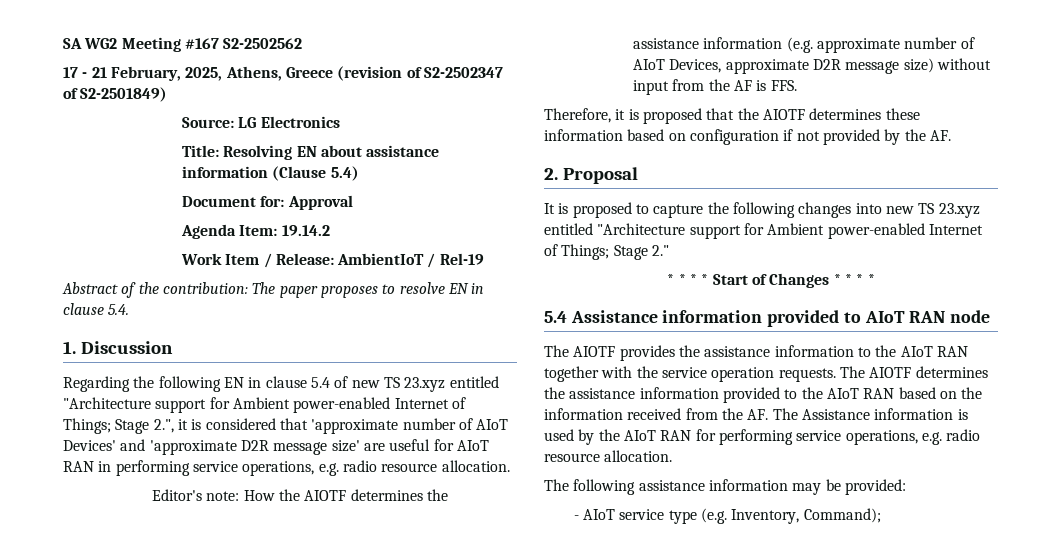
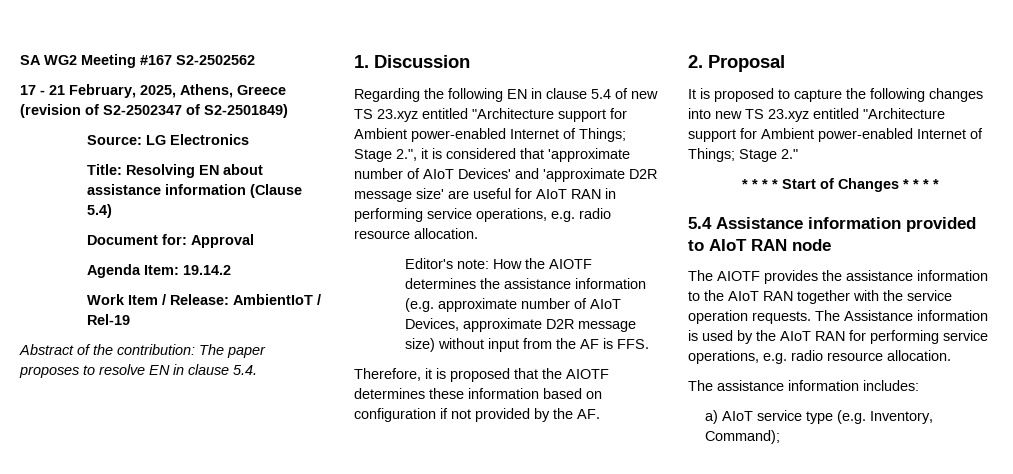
- The AIOTF determines the assistance information provided to the AIoT RAN based on the information received from the AF. The Assistance information is used by the AIoT RAN for performing service operations, e.g. radio resource allocation.
+ The Assistance information is used by the AIoT RAN for performing service operations, e.g. radio resource allocation.
- The following assistance information may be provided:
- - AIoT service type (e.g. Inventory, Command);
+ The assistance information includes:
+ a) AIoT service type (e.g. Inventory, Command);

